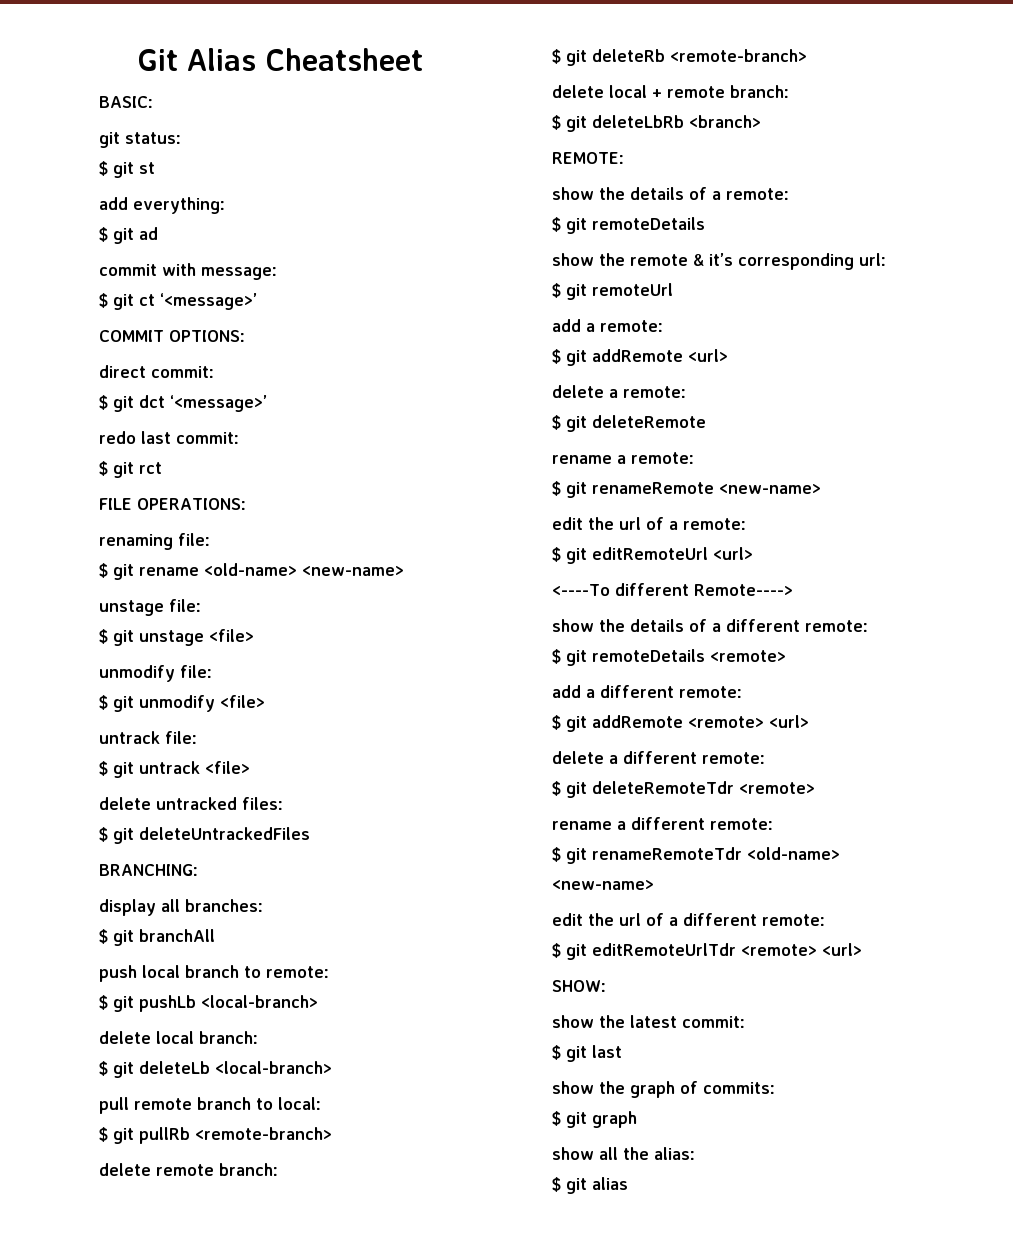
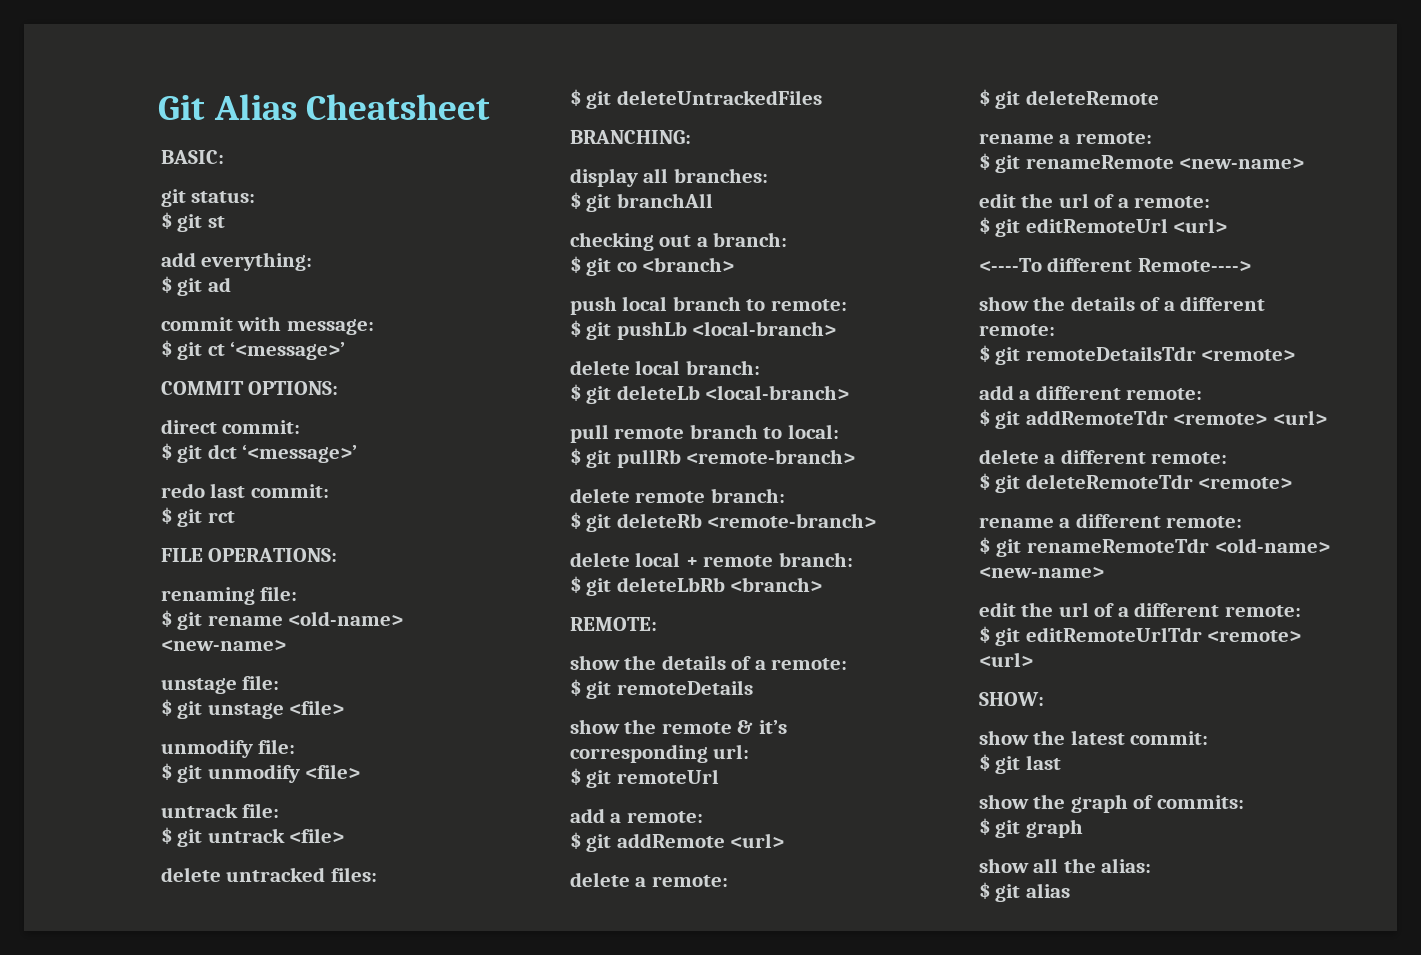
+ checking out a branch:
+ $ git co <branch>
- $ git remoteDetails <remote>
+ $ git remoteDetailsTdr <remote>
- $ git addRemote <remote> <url>
+ $ git addRemoteTdr <remote> <url>

